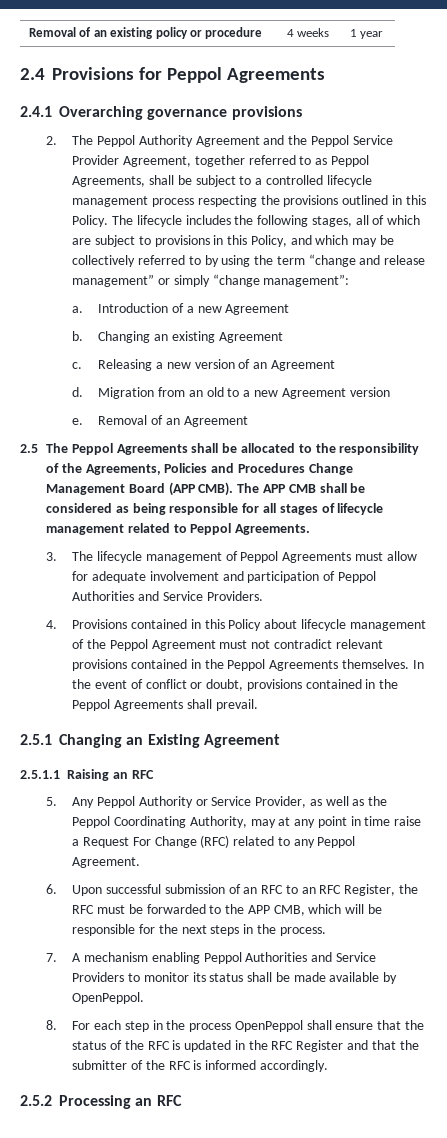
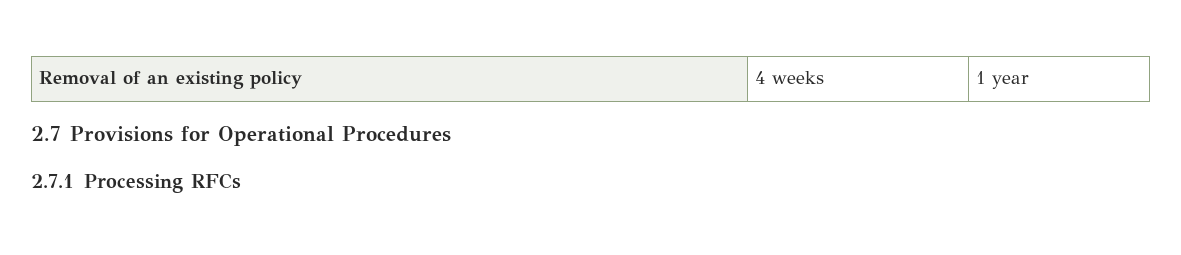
- Removal of an existing policy or procedure | 4 weeks | 1 year
+ Removal of an existing policy | 4 weeks | 1 year
- 2.4 Provisions for Peppol Agreements
- 2.4.1 Overarching governance provisions
- 2. The Peppol Authority Agreement and the Peppol Service Provider Agreement, together referred to as Peppol Agreements, shall be subject to a controlled lifecycle management process respecting the provisions outlined in this Policy. The lifecycle includes the following stages, all of which are subject to provisions in this Policy, and which may be collectively referred to by using the term “change and release management” or simply “change management”:
- a. Introduction of a new Agreement
- b. Changing an existing Agreement
- c. Releasing a new version of an Agreement
- d. Migration from an old to a new Agreement version
- e. Removal of an Agreement
- 2.5 The Peppol Agreements shall be allocated to the responsibility of the Agreements, Policies and Procedures Change Management Board (APP CMB). The APP CMB shall be considered as being responsible for all stages of lifecycle management related to Peppol Agreements.
- 3. The lifecycle management of Peppol Agreements must allow for adequate involvement and participation of Peppol Authorities and Service Providers.
- 4. Provisions contained in this Policy about lifecycle management of the Peppol Agreement must not contradict relevant provisions contained in the Peppol Agreements themselves. In the event of conflict or doubt, provisions contained in the Peppol Agreements shall prevail.
- 2.5.1 Changing an Existing Agreement
- 2.5.1.1 Raising an RFC
- 5. Any Peppol Authority or Service Provider, as well as the Peppol Coordinating Authority, may at any point in time raise a Request For Change (RFC) related to any Peppol Agreement.
- 6. Upon successful submission of an RFC to an RFC Register, the RFC must be forwarded to the APP CMB, which will be responsible for the next steps in the process.
- 7. A mechanism enabling Peppol Authorities and Service Providers to monitor its status shall be made available by OpenPeppol.
- 8. For each step in the process OpenPeppol shall ensure that the status of the RFC is updated in the RFC Register and that the submitter of the RFC is informed accordingly.
- 2.5.2 Processing an RFC
+ 2.7 Provisions for Operational Procedures
+ 2.7.1 Processing RFCs

